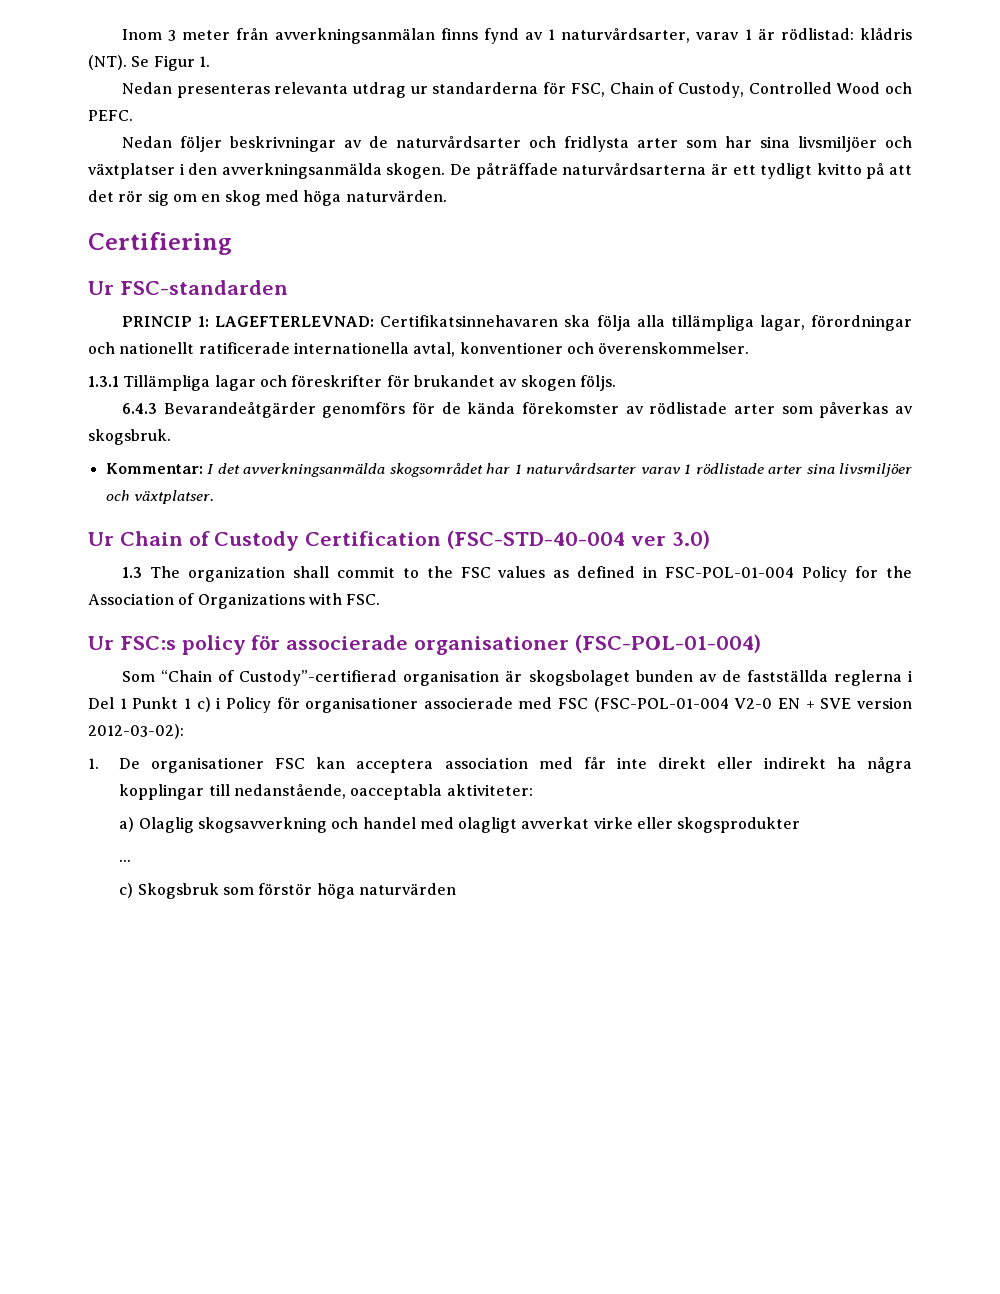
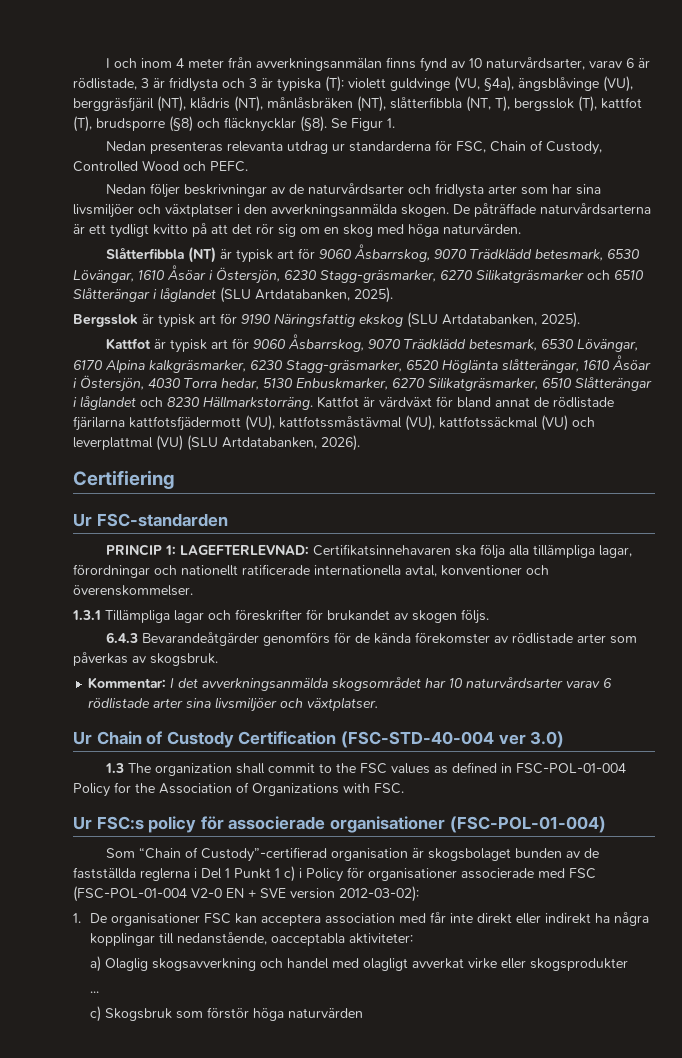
- Inom 3 meter från avverkningsanmälan finns fynd av 1 naturvårdsarter, varav 1 är rödlistad: klådris (NT). Se Figur 1.
+ I och inom 4 meter från avverkningsanmälan finns fynd av 10 naturvårdsarter, varav 6 är rödlistade, 3 är fridlysta och 3 är typiska (T): violett guldvinge (VU, §4a), ängsblåvinge (VU), berggräsfjäril (NT), klådris (NT), månlåsbräken (NT), slåtterfibbla (NT, T), bergsslok (T), kattfot (T), brudsporre (§8) och fläcknycklar (§8). Se Figur 1.
+ Slåtterfibbla (NT) är typisk art för 9060 Åsbarrskog, 9070 Trädklädd betesmark, 6530 Lövängar, 1610 Åsöar i Östersjön, 6230 Stagg-gräsmarker, 6270 Silikatgräsmarker och 6510 Slåtterängar i låglandet (SLU Artdatabanken, 2025).
+ Bergsslok är typisk art för 9190 Näringsfattig ekskog (SLU Artdatabanken, 2025).
+ Kattfot är typisk art för 9060 Åsbarrskog, 9070 Trädklädd betesmark, 6530 Lövängar, 6170 Alpina kalkgräsmarker, 6230 Stagg-gräsmarker, 6520 Höglänta slåtterängar, 1610 Åsöar i Östersjön, 4030 Torra hedar, 5130 Enbuskmarker, 6270 Silikatgräsmarker, 6510 Slåtterängar i låglandet och 8230 Hällmarkstorräng. Kattfot är värdväxt för bland annat de rödlistade fjärilarna kattfotsfjädermott (VU), kattfotssmåstävmal (VU), kattfotssäckmal (VU) och leverplattmal (VU) (SLU Artdatabanken, 2026).
- Kommentar: I det avverkningsanmälda skogsområdet har 1 naturvårdsarter varav 1 rödlistade arter sina livsmiljöer och växtplatser.
+ Kommentar: I det avverkningsanmälda skogsområdet har 10 naturvårdsarter varav 6 rödlistade arter sina livsmiljöer och växtplatser.

